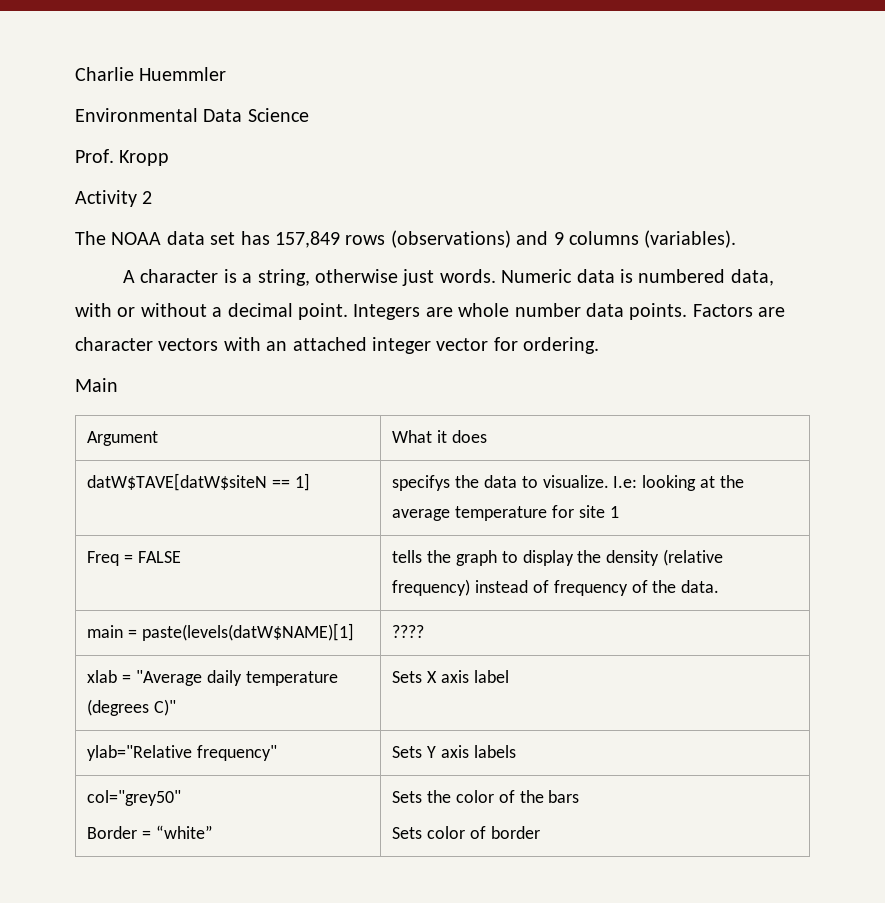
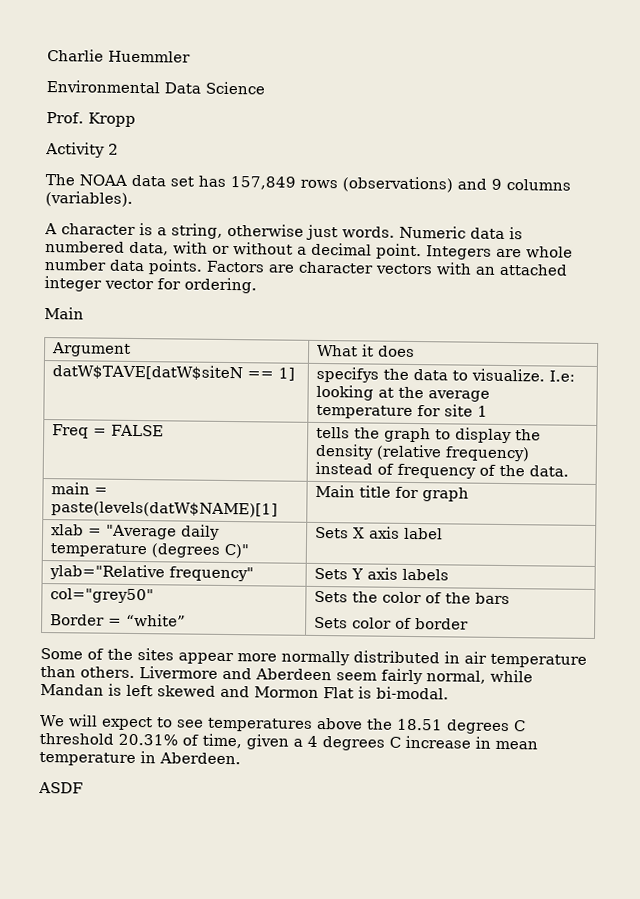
- main = paste(levels(datW$NAME)[1] | ????
+ main = paste(levels(datW$NAME)[1] | Main title for graph
+ Some of the sites appear more normally distributed in air temperature than others. Livermore and Aberdeen seem fairly normal, while Mandan is left skewed and Mormon Flat is bi-modal.
+ We will expect to see temperatures above the 18.51 degrees C threshold 20.31% of time, given a 4 degrees C increase in mean temperature in Aberdeen.
+ ASDF

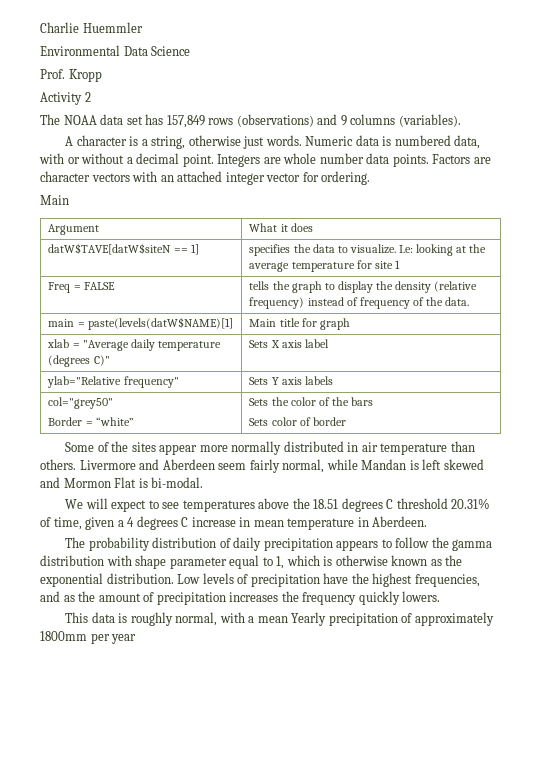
- datW$TAVE[datW$siteN == 1] | specifys the data to visualize. I.e: looking at the average temperature for site 1
+ datW$TAVE[datW$siteN == 1] | specifies the data to visualize. I.e: looking at the average temperature for site 1
- ASDF
+ The probability distribution of daily precipitation appears to follow the gamma distribution with shape parameter equal to 1, which is otherwise known as the exponential distribution. Low levels of precipitation have the highest frequencies, and as the amount of precipitation increases the frequency quickly lowers.
+ This data is roughly normal, with a mean Yearly precipitation of approximately 1800mm per year

